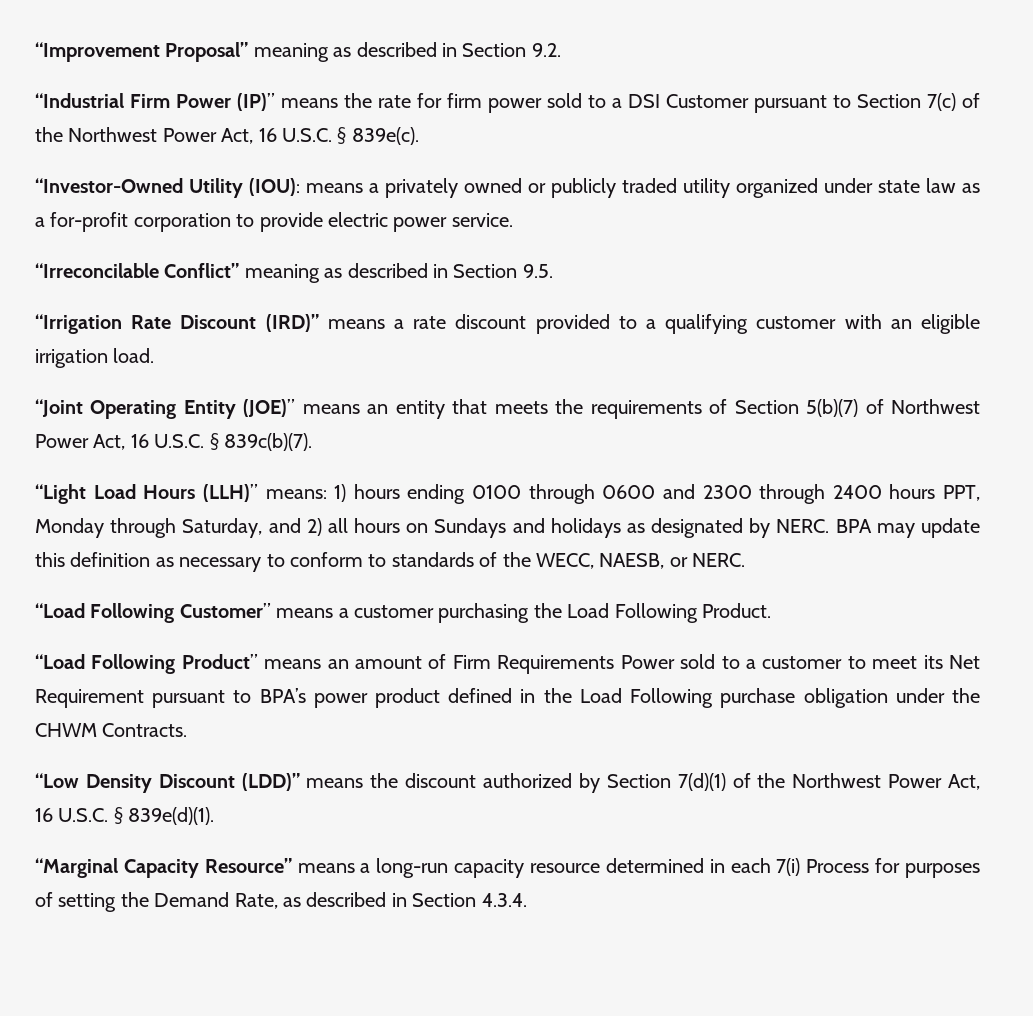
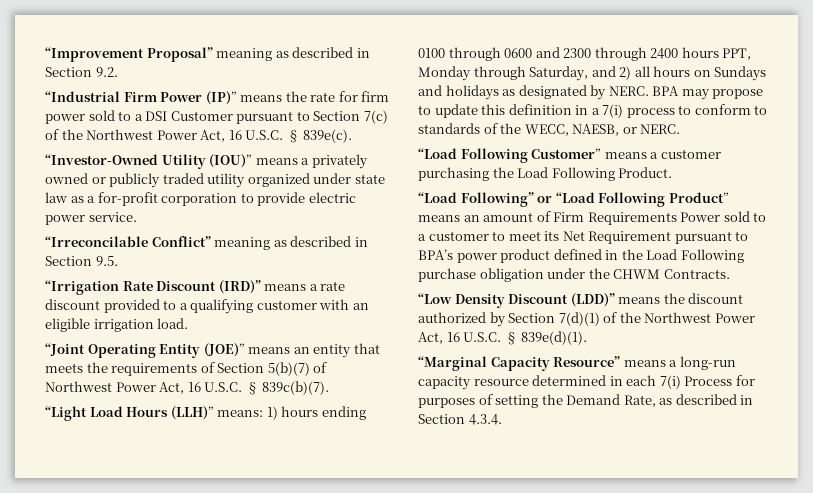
- “Investor-Owned Utility (IOU): means a privately owned or publicly traded utility organized under state law as a for-profit corporation to provide electric power service.
+ “Investor-Owned Utility (IOU)” means a privately owned or publicly traded utility organized under state law as a for-profit corporation to provide electric power service.
- BPA may update this definition as necessary to conform to standards of the WECC, NAESB, or NERC.
+ BPA may propose to update this definition in a 7(i) process to conform to standards of the WECC, NAESB, or NERC.
- “Load Following Product” means an amount of Firm Requirements Power sold to a customer to meet its Net Requirement pursuant to BPA’s power product defined in the Load Following purchase obligation under the CHWM Contracts.
+ “Load Following” or “Load Following Product” means an amount of Firm Requirements Power sold to a customer to meet its Net Requirement pursuant to BPA’s power product defined in the Load Following purchase obligation under the CHWM Contracts.

